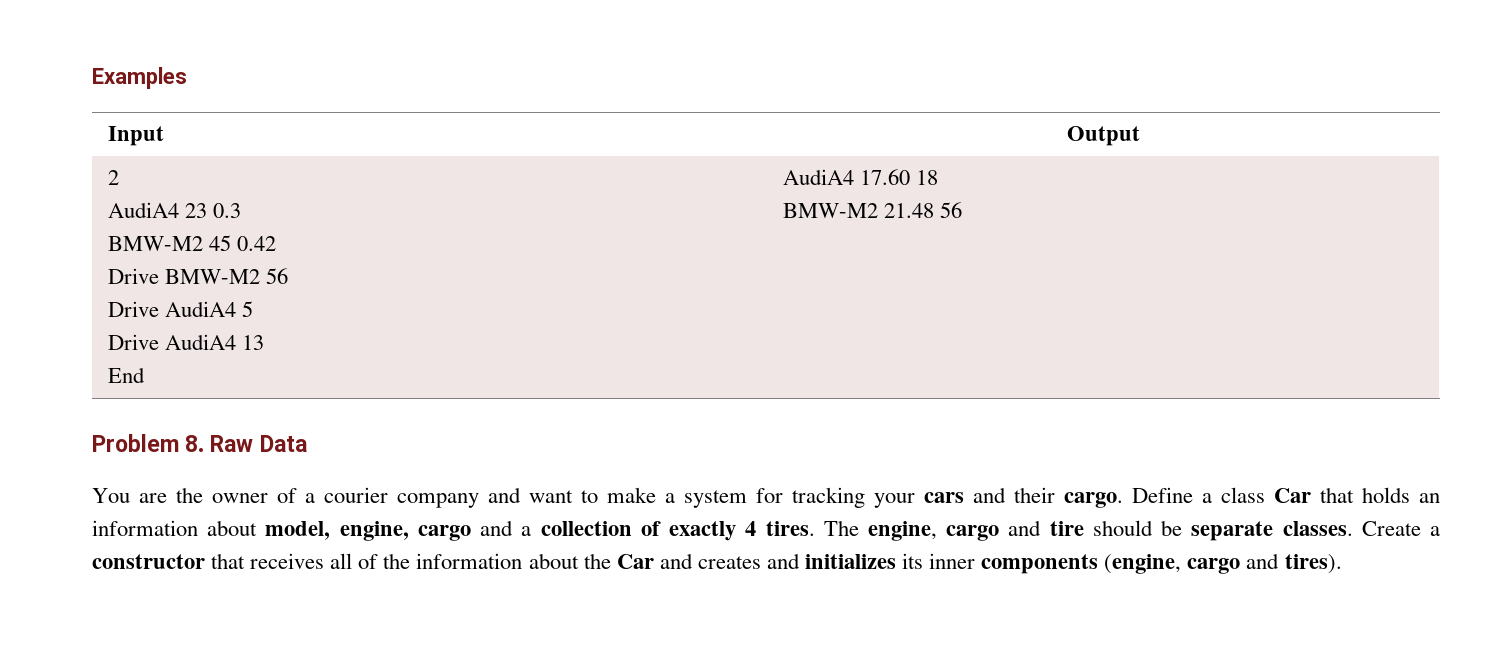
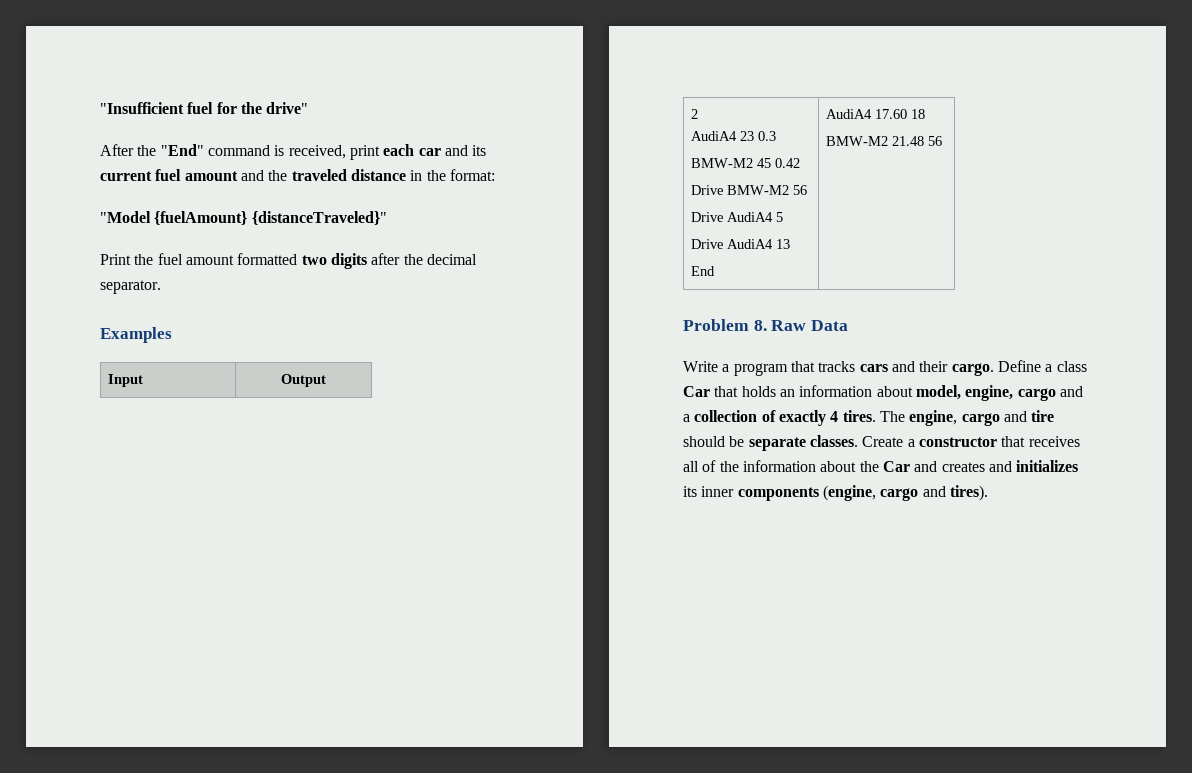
+ "Insufficient fuel for the drive"
+ After the "End" command is received, print each car and its current fuel amount and the traveled distance in the format:
+ "Model {fuelAmount} {distanceTraveled}"
+ Print the fuel amount formatted two digits after the decimal separator.
- You are the owner of a courier company and want to make a system for tracking your cars and their cargo.
+ Write a program that tracks cars and their cargo.

